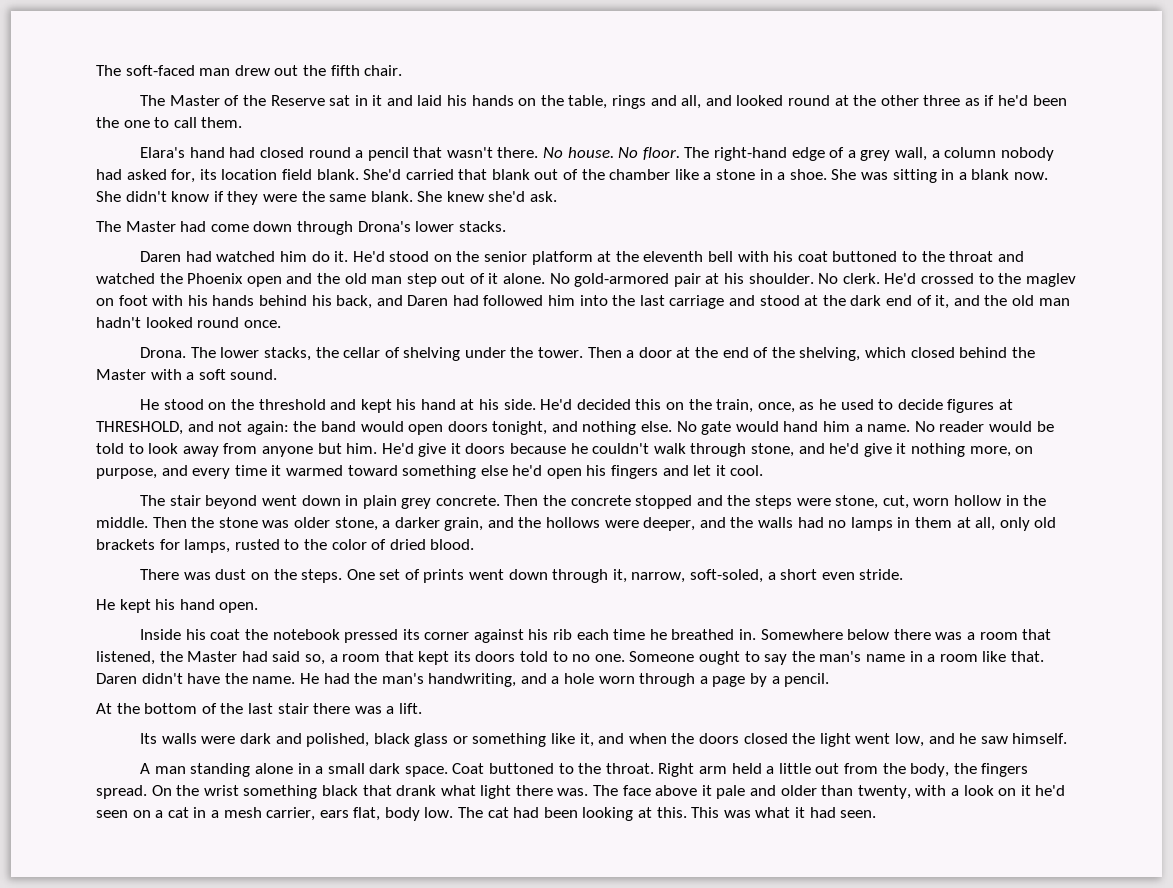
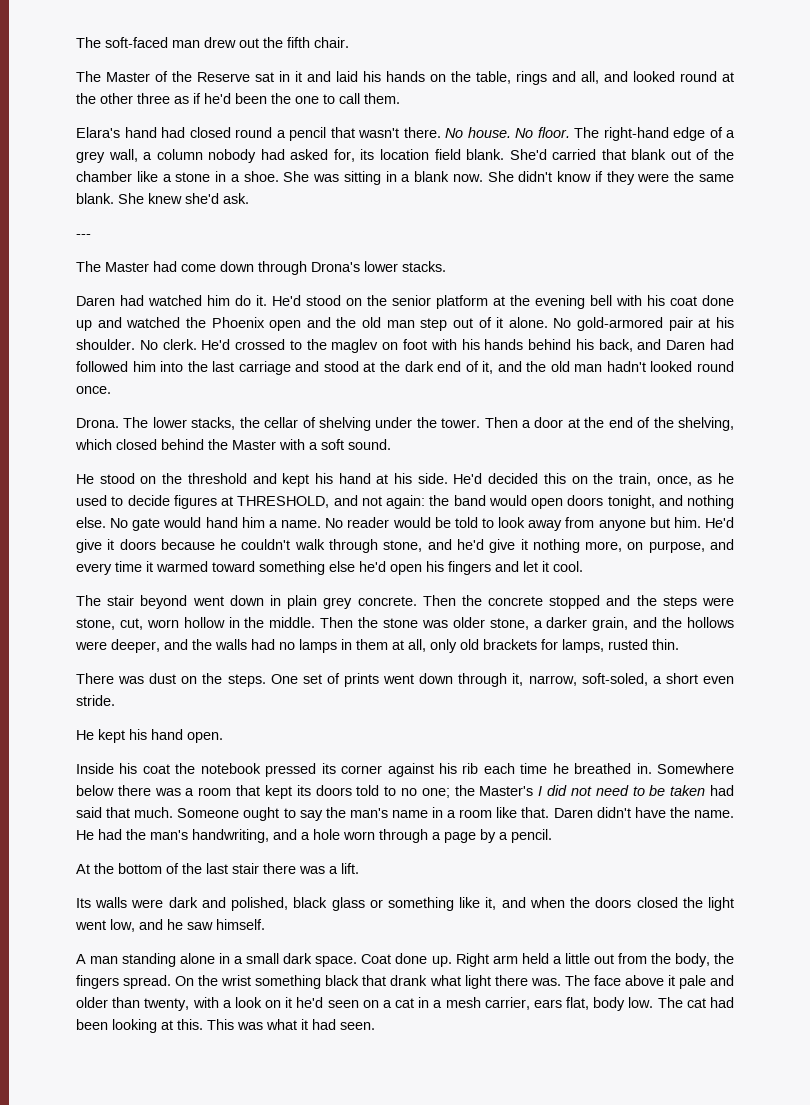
+ ---
- He'd stood on the senior platform at the eleventh bell with his coat buttoned to the throat and watched the Phoenix open and the old man step out of it alone.
+ He'd stood on the senior platform at the evening bell with his coat done up and watched the Phoenix open and the old man step out of it alone.
- Then the stone was older stone, a darker grain, and the hollows were deeper, and the walls had no lamps in them at all, only old brackets for lamps, rusted to the color of dried blood.
+ Then the stone was older stone, a darker grain, and the hollows were deeper, and the walls had no lamps in them at all, only old brackets for lamps, rusted thin.
- Somewhere below there was a room that listened, the Master had said so, a room that kept its doors told to no one.
+ Somewhere below there was a room that kept its doors told to no one; the Master's I did not need to be taken had said that much.
- Coat buttoned to the throat.
+ Coat done up.

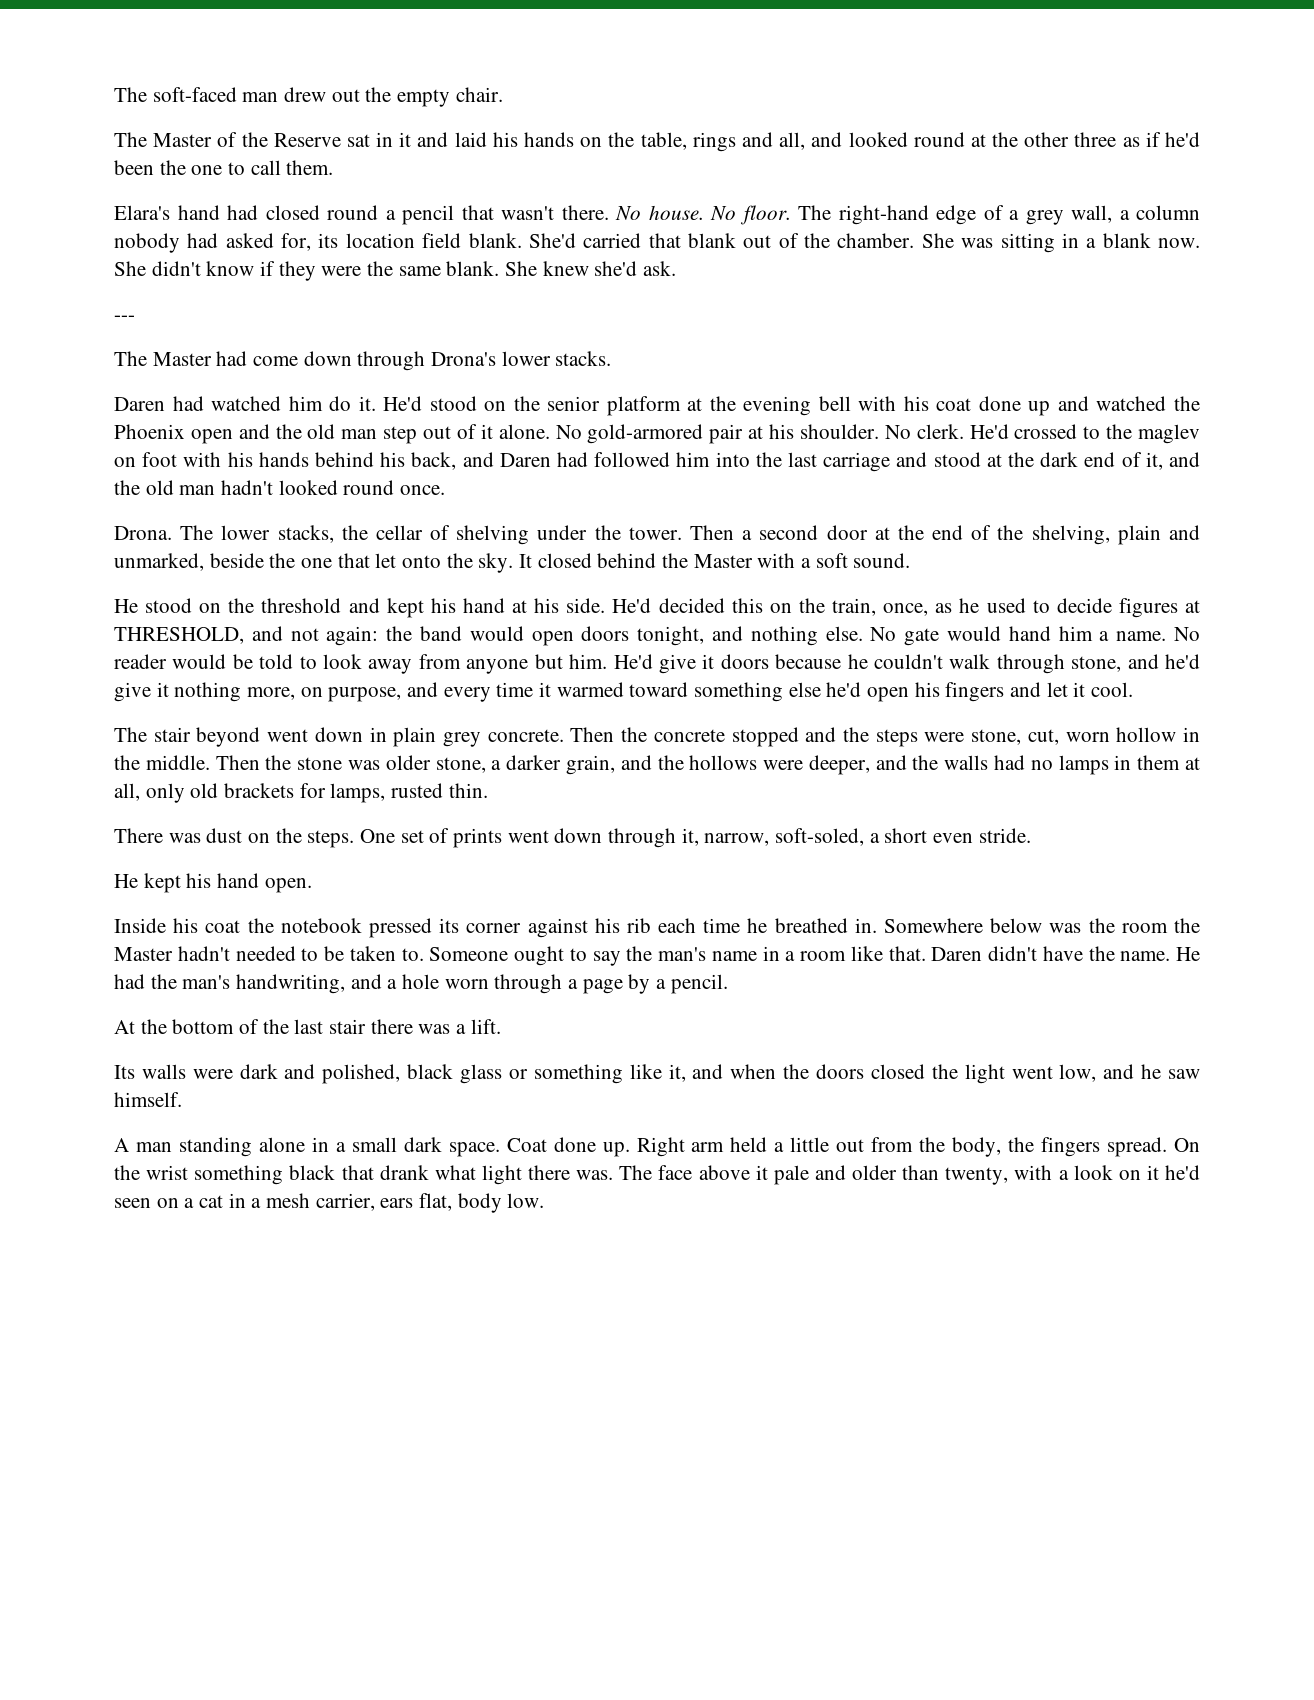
- The soft-faced man drew out the fifth chair.
+ The soft-faced man drew out the empty chair.
- She'd carried that blank out of the chamber like a stone in a shoe.
+ She'd carried that blank out of the chamber.
- Then a door at the end of the shelving, which closed behind the Master with a soft sound.
+ Then a second door at the end of the shelving, plain and unmarked, beside the one that let onto the sky. It closed behind the Master with a soft sound.
- Somewhere below there was a room that kept its doors told to no one; the Master's I did not need to be taken had said that much.
+ Somewhere below was the room the Master hadn't needed to be taken to.
- The cat had been looking at this. This was what it had seen.

